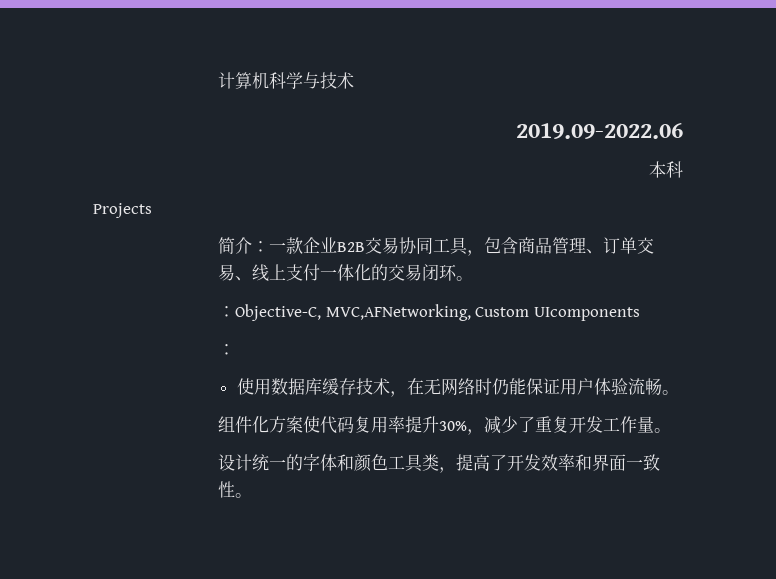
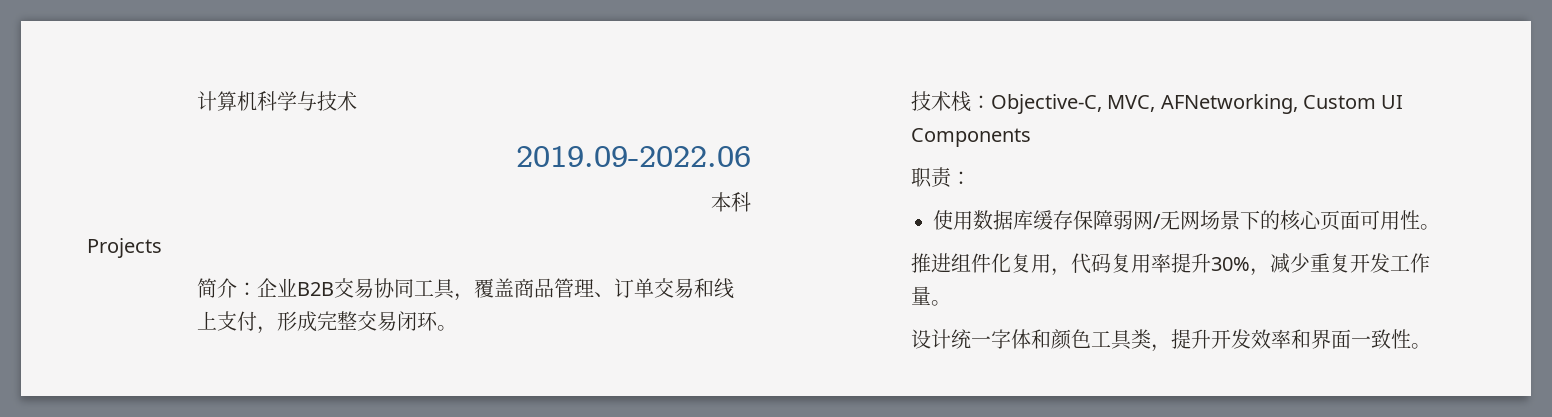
- 简介：⼀款企业B2B交易协同工具，包含商品管理、订单交易、线上支付⼀体化的交易闭环。
+ 简介：企业B2B交易协同工具，覆盖商品管理、订单交易和线上支付，形成完整交易闭环。
- ：Objective-C, MVC,AFNetworking, Custom UIcomponents
- ：
- 使⽤数据库缓存技术，在⽆⽹络时仍能保证⽤户体验流畅。
- 组件化⽅案使代码复用率提升30%，减少了重复开发工作量。
+ 技术栈：Objective-C, MVC, AFNetworking, Custom UI Components
+ 职责：
+ 使用数据库缓存保障弱网/无网场景下的核心页面可用性。
+ 推进组件化复用，代码复用率提升30%，减少重复开发工作量。
- 设计统一的字体和颜色工具类，提⾼了开发效率和界面一致性。
+ 设计统一字体和颜色工具类，提升开发效率和界面一致性。

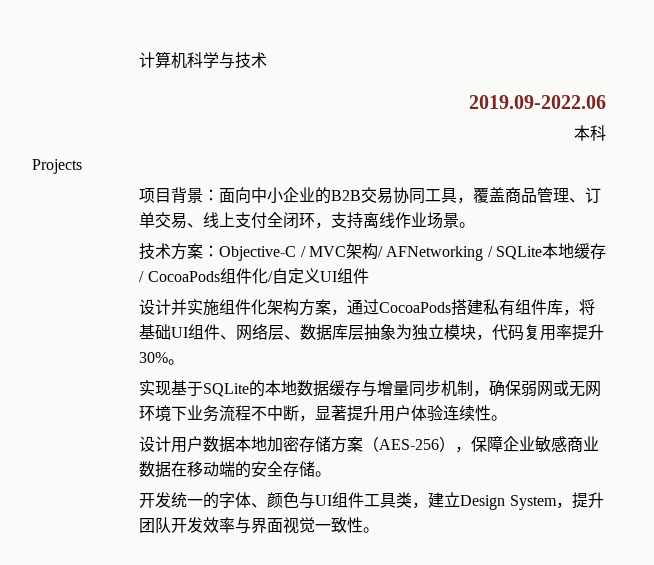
- 简介：企业B2B交易协同工具，覆盖商品管理、订单交易和线上支付，形成完整交易闭环。
- 技术栈：Objective-C, MVC, AFNetworking, Custom UI Components
- 职责：
- 使用数据库缓存保障弱网/无网场景下的核心页面可用性。
- 推进组件化复用，代码复用率提升30%，减少重复开发工作量。
- 设计统一字体和颜色工具类，提升开发效率和界面一致性。
+ 项目背景：面向中小企业的B2B交易协同工具，覆盖商品管理、订单交易、线上支付全闭环，支持离线作业场景。
+ 技术方案：Objective-C / MVC架构/ AFNetworking / SQLite本地缓存/ CocoaPods组件化/自定义UI组件
+ 设计并实施组件化架构方案，通过CocoaPods搭建私有组件库，将基础UI组件、网络层、数据库层抽象为独立模块，代码复用率提升30%。
+ 实现基于SQLite的本地数据缓存与增量同步机制，确保弱网或无网环境下业务流程不中断，显著提升用户体验连续性。
+ 设计用户数据本地加密存储方案（AES-256），保障企业敏感商业数据在移动端的安全存储。
+ 开发统一的字体、颜色与UI组件工具类，建立Design System，提升团队开发效率与界面视觉一致性。

